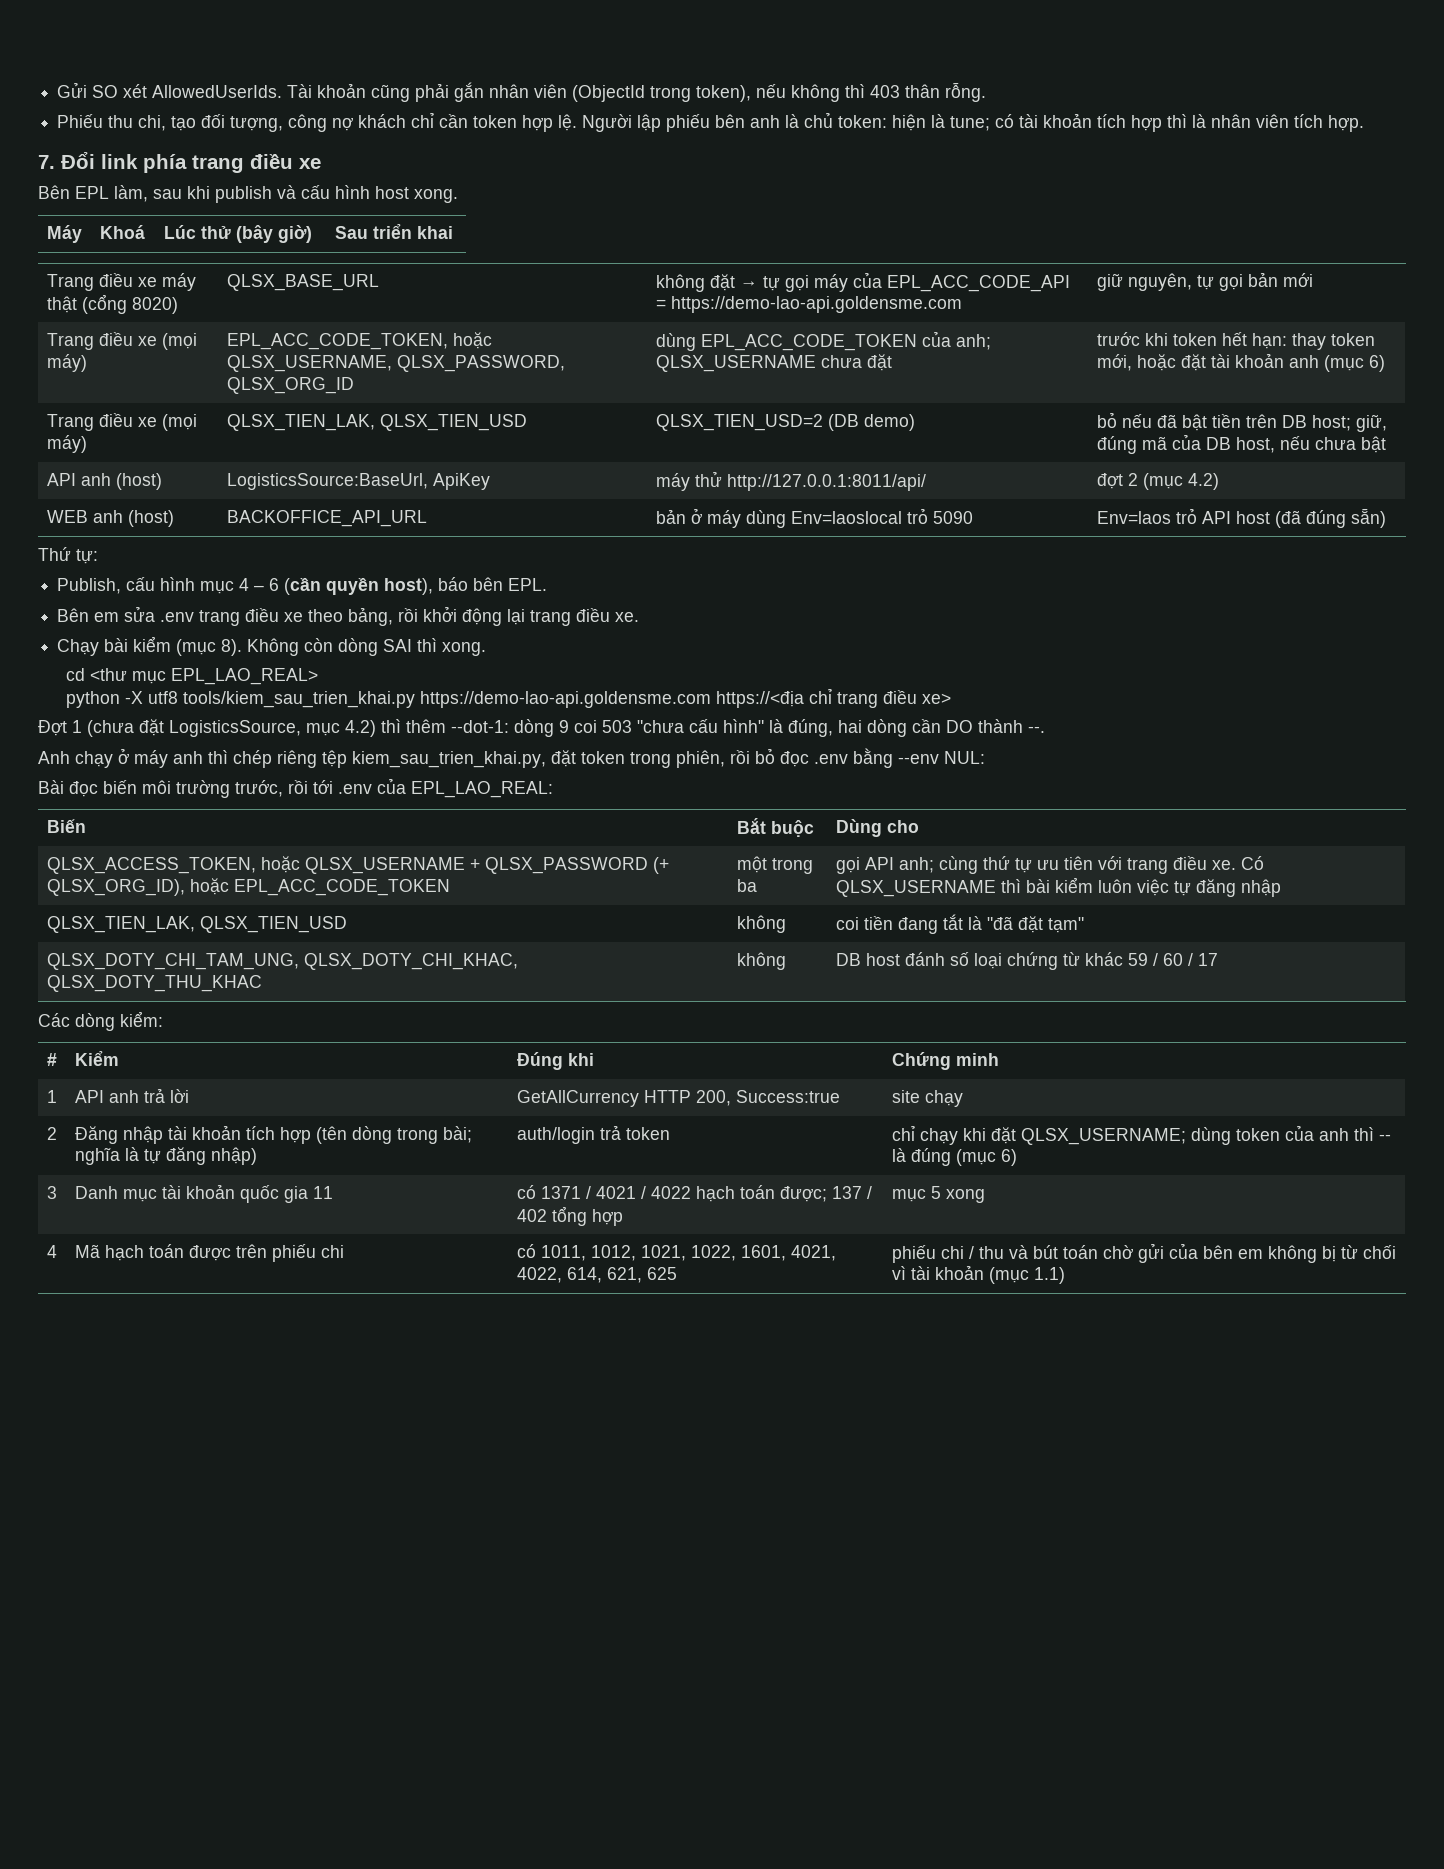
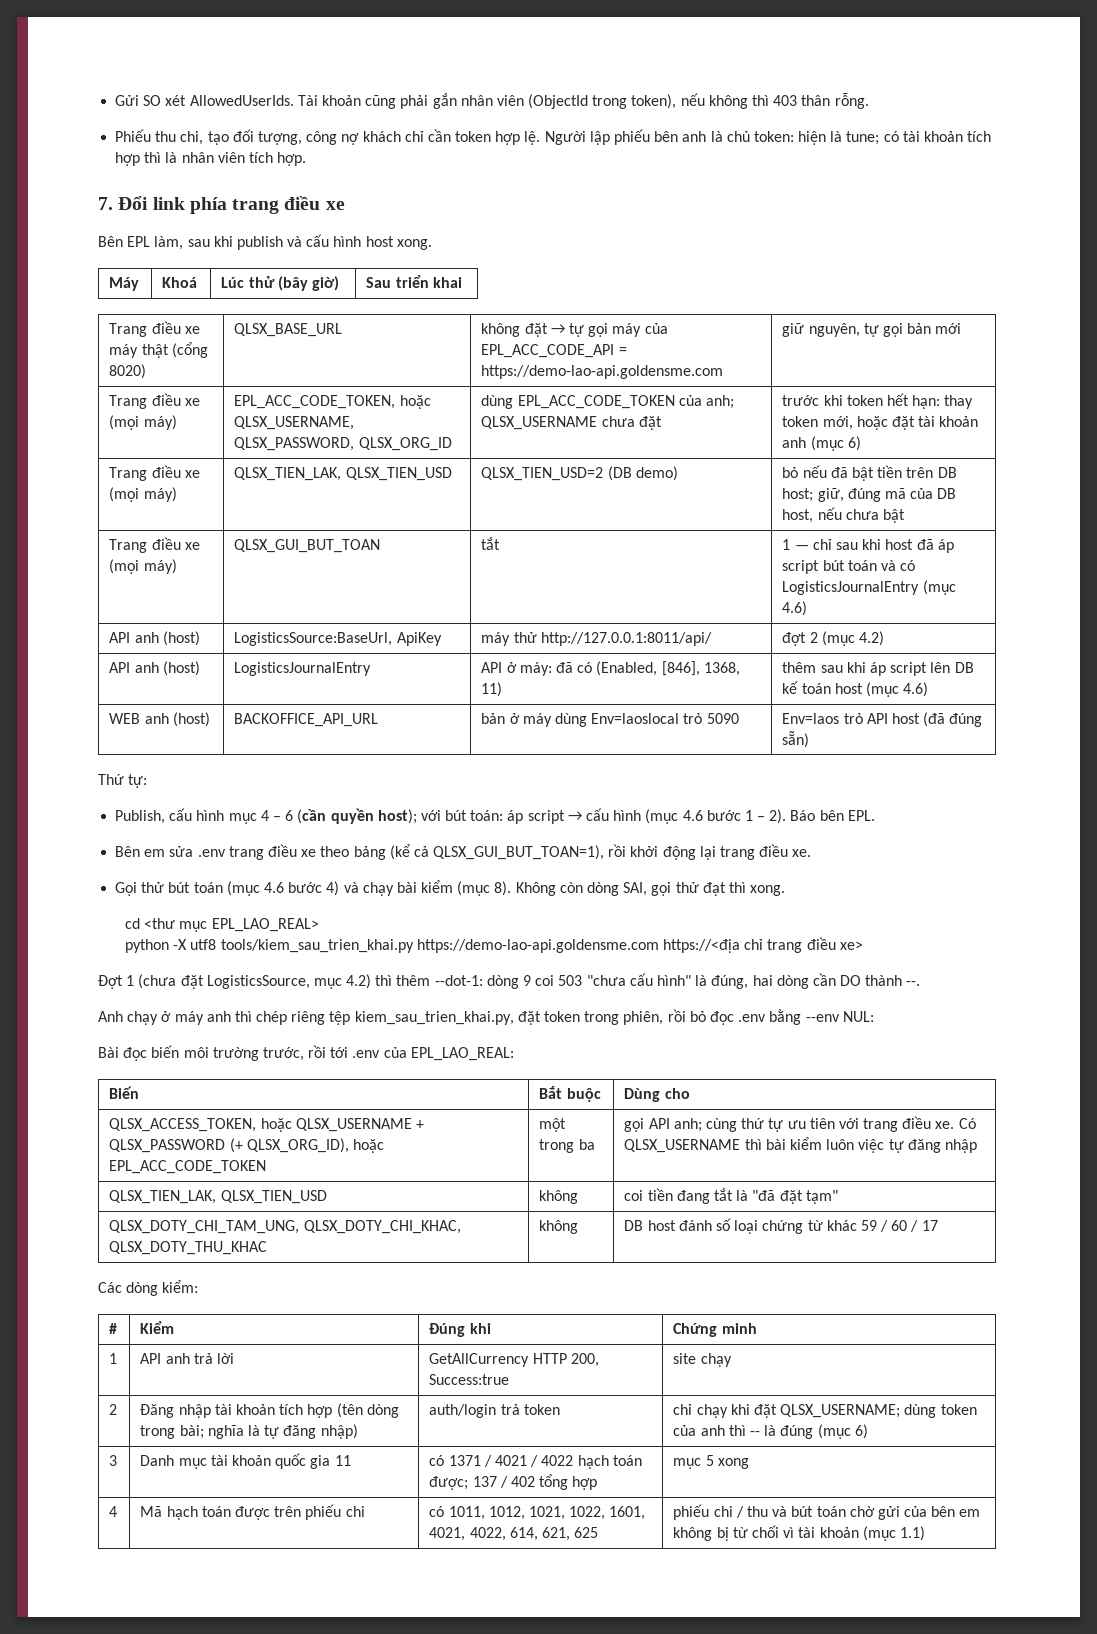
+ Trang điều xe (mọi máy) | QLSX_GUI_BUT_TOAN | tắt | 1 — chỉ sau khi host đã áp script bút toán và có LogisticsJournalEntry (mục 4.6)
+ API anh (host) | LogisticsJournalEntry | API ở máy: đã có (Enabled, [846], 1368, 11) | thêm sau khi áp script lên DB kế toán host (mục 4.6)
- Publish, cấu hình mục 4 – 6 (cần quyền host), báo bên EPL.
+ Publish, cấu hình mục 4 – 6 (cần quyền host); với bút toán: áp script → cấu hình (mục 4.6 bước 1 – 2). Báo bên EPL.
- Bên em sửa .env trang điều xe theo bảng, rồi khởi động lại trang điều xe.
+ Bên em sửa .env trang điều xe theo bảng (kể cả QLSX_GUI_BUT_TOAN=1), rồi khởi động lại trang điều xe.
- Chạy bài kiểm (mục 8).
+ Gọi thử bút toán (mục 4.6 bước 4) và chạy bài kiểm (mục 8).
- Không còn dòng SAI thì xong.
+ Không còn dòng SAI, gọi thử đạt thì xong.

